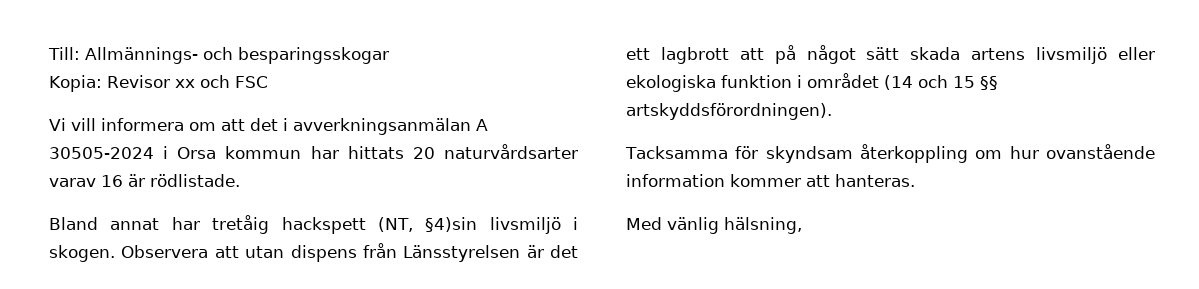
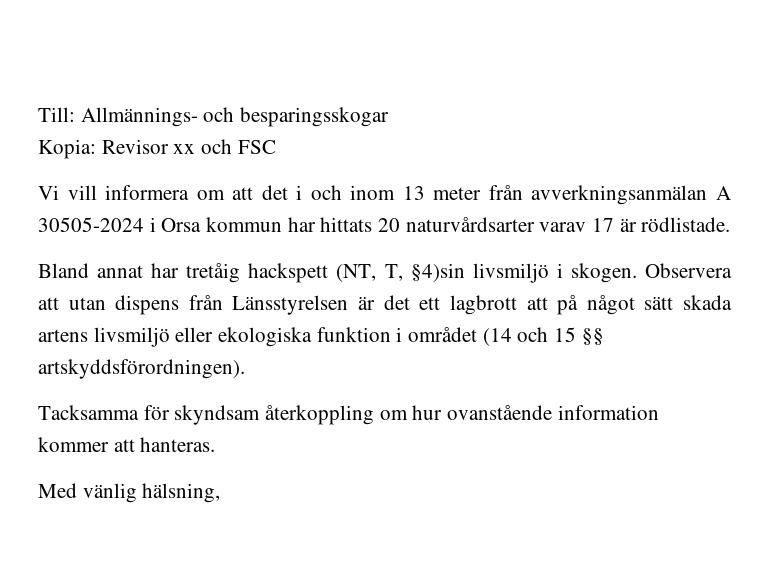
- Vi vill informera om att det i avverkningsanmälan A 30505-2024 i Orsa kommun har hittats 20 naturvårdsarter varav 16 är rödlistade.
+ Vi vill informera om att det i och inom 13 meter från avverkningsanmälan A 30505-2024 i Orsa kommun har hittats 20 naturvårdsarter varav 17 är rödlistade.
- Bland annat har tretåig hackspett (NT, §4)sin livsmiljö i skogen.
+ Bland annat har tretåig hackspett (NT, T, §4)sin livsmiljö i skogen.

